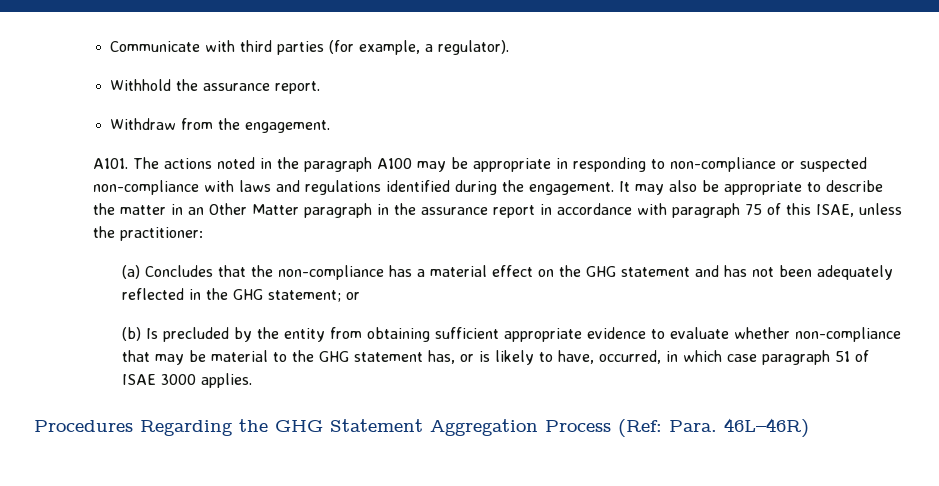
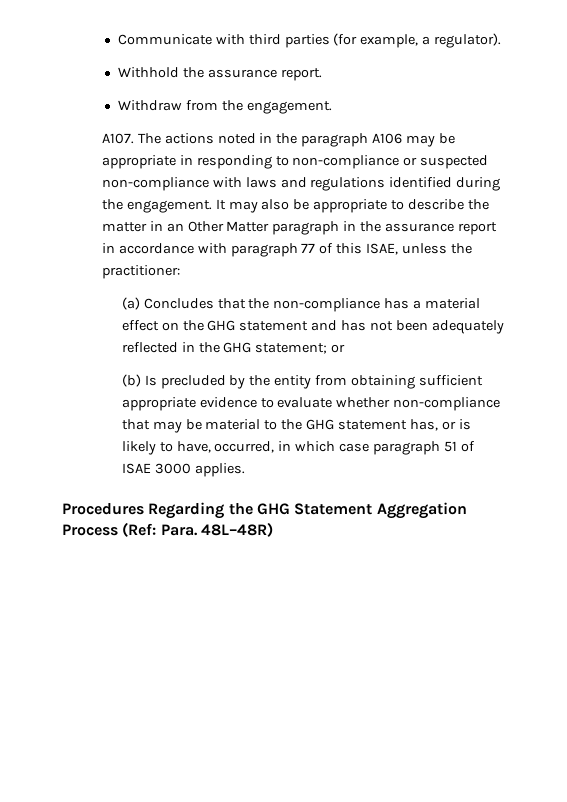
- A101.
+ A107.
- The actions noted in the paragraph A100 may be appropriate in responding to non-compliance or suspected non-compliance with laws and regulations identified during the engagement.
+ The actions noted in the paragraph A106 may be appropriate in responding to non-compliance or suspected non-compliance with laws and regulations identified during the engagement.
- It may also be appropriate to describe the matter in an Other Matter paragraph in the assurance report in accordance with paragraph 75 of this ISAE, unless the practitioner:
+ It may also be appropriate to describe the matter in an Other Matter paragraph in the assurance report in accordance with paragraph 77 of this ISAE, unless the practitioner:
- Procedures Regarding the GHG Statement Aggregation Process (Ref: Para. 46L–46R)
+ Procedures Regarding the GHG Statement Aggregation Process (Ref: Para. 48L–48R)

